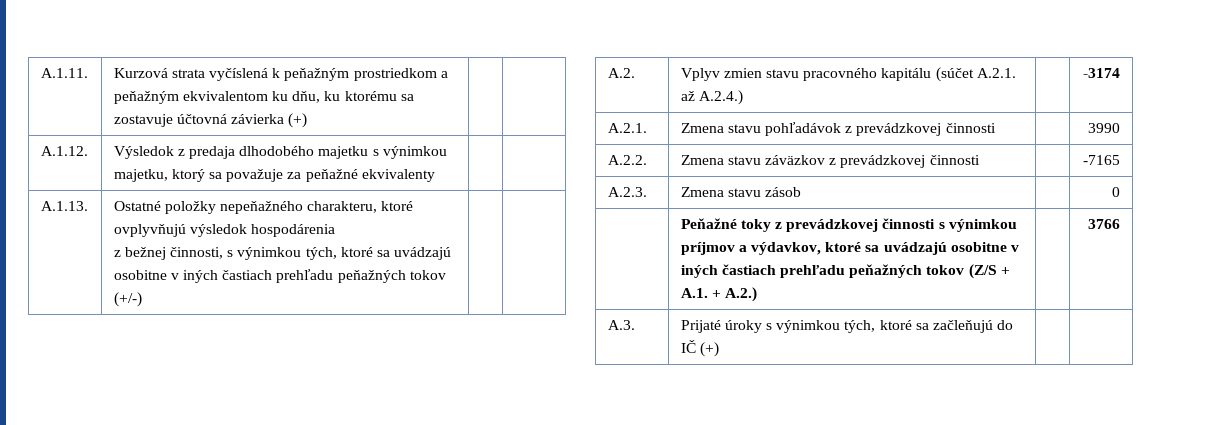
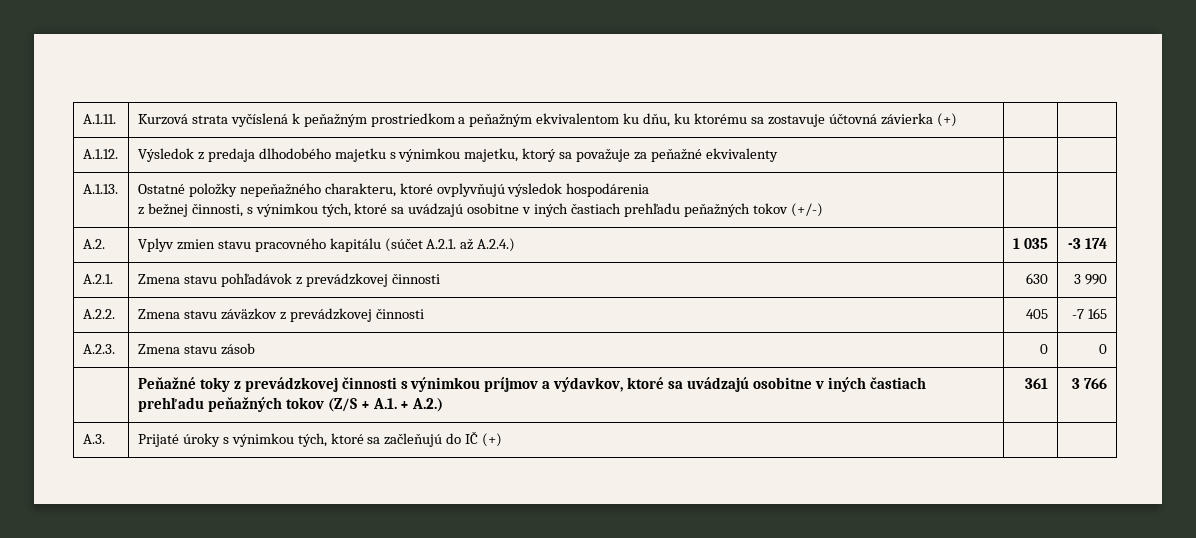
- A.2. | Vplyv zmien stavu pracovného kapitálu (súčet A.2.1. až A.2.4.) | | -3174
+ A.2. | Vplyv zmien stavu pracovného kapitálu (súčet A.2.1. až A.2.4.) | 1 035 | -3 174
- A.2.1. | Zmena stavu pohľadávok z prevádzkovej činnosti | | 3990
+ A.2.1. | Zmena stavu pohľadávok z prevádzkovej činnosti | 630 | 3 990
- A.2.2. | Zmena stavu záväzkov z prevádzkovej činnosti | | -7165
+ A.2.2. | Zmena stavu záväzkov z prevádzkovej činnosti | 405 | -7 165
- A.2.3. | Zmena stavu zásob | | 0
+ A.2.3. | Zmena stavu zásob | 0 | 0
- | Peňažné toky z prevádzkovej činnosti s výnimkou príjmov a výdavkov, ktoré sa uvádzajú osobitne v iných častiach prehľadu peňažných tokov (Z/S + A.1. + A.2.) | | 3766
+ | Peňažné toky z prevádzkovej činnosti s výnimkou príjmov a výdavkov, ktoré sa uvádzajú osobitne v iných častiach prehľadu peňažných tokov (Z/S + A.1. + A.2.) | 361 | 3 766

